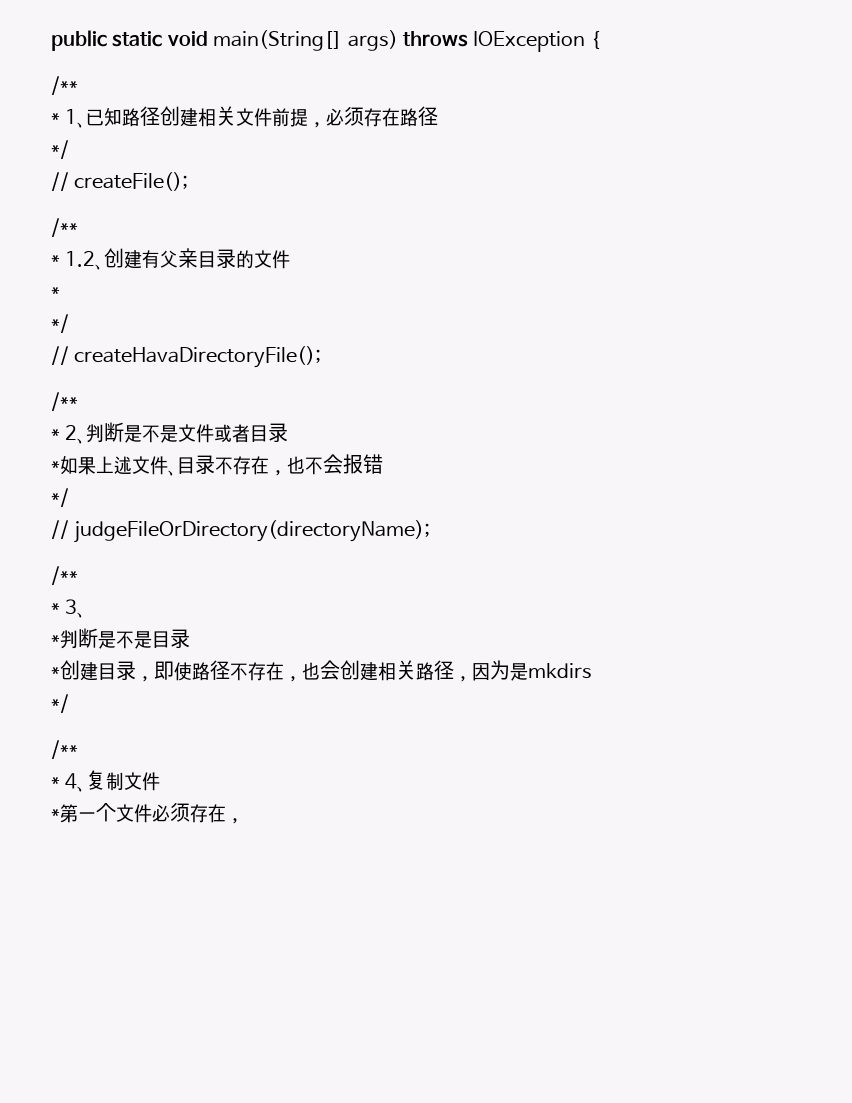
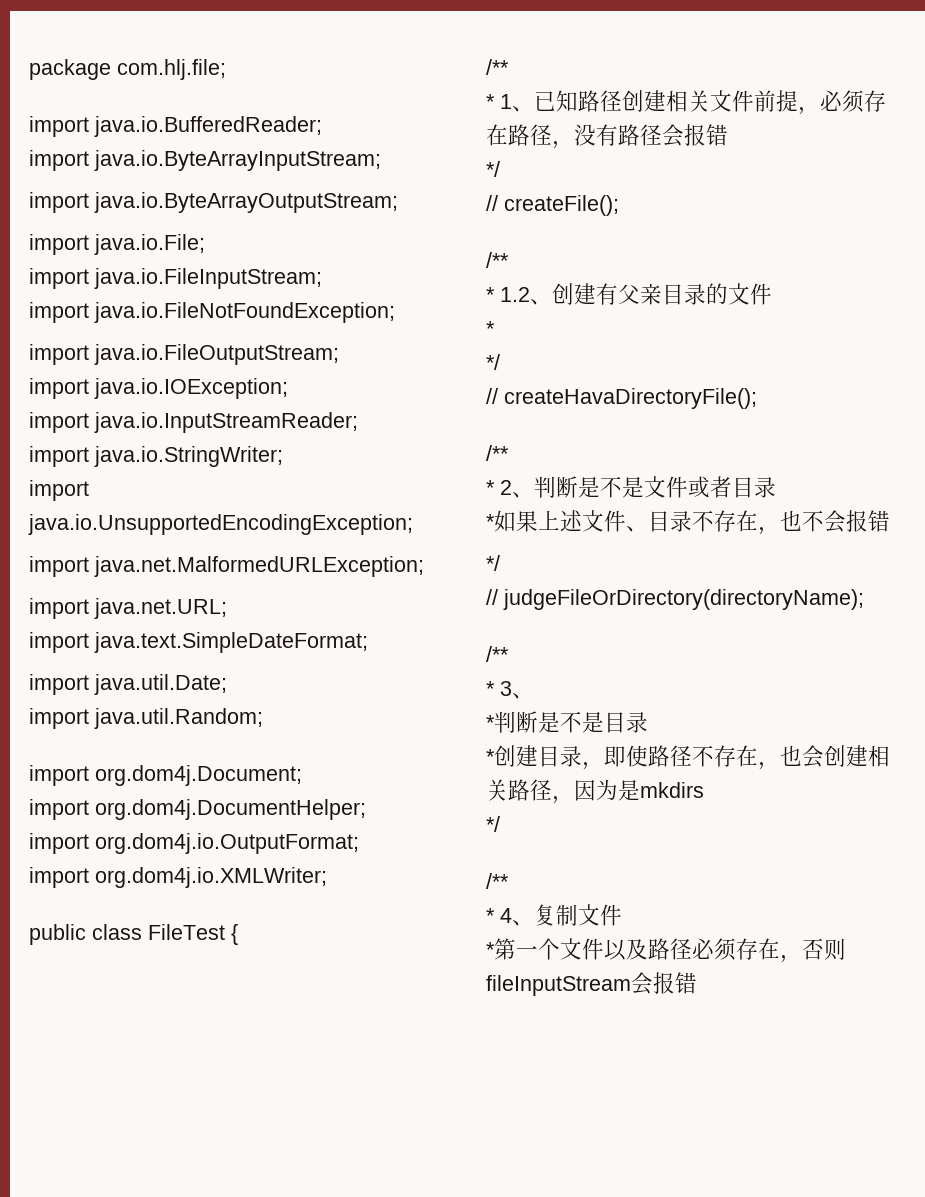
- public static void main(String[] args) throws IOException {
+ package com.hlj.file;
+ import java.io.BufferedReader;
+ import java.io.ByteArrayInputStream;
+ import java.io.ByteArrayOutputStream;
+ import java.io.File;
+ import java.io.FileInputStream;
+ import java.io.FileNotFoundException;
+ import java.io.FileOutputStream;
+ import java.io.IOException;
+ import java.io.InputStreamReader;
+ import java.io.StringWriter;
+ import java.io.UnsupportedEncodingException;
+ import java.net.MalformedURLException;
+ import java.net.URL;
+ import java.text.SimpleDateFormat;
+ import java.util.Date;
+ import java.util.Random;
+ import org.dom4j.Document;
+ import org.dom4j.DocumentHelper;
+ import org.dom4j.io.OutputFormat;
+ import org.dom4j.io.XMLWriter;
+ public class FileTest {
- * 1、已知路径创建相关文件前提，必须存在路径
+ * 1、已知路径创建相关文件前提，必须存在路径，没有路径会报错
- *第一个文件必须存在，
+ *第一个文件以及路径必须存在，否则fileInputStream会报错

